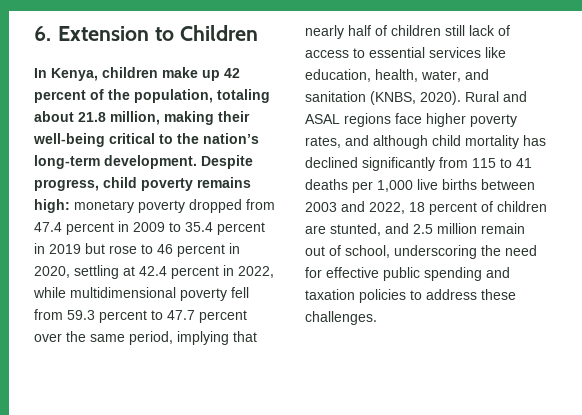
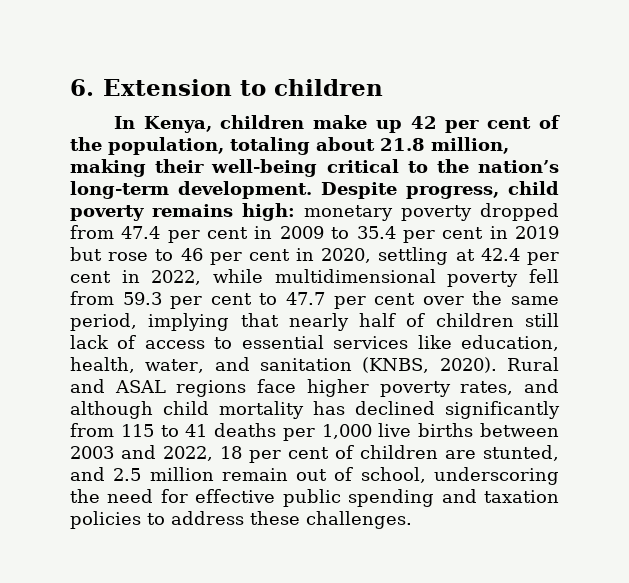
- 6. Extension to Children
+ 6. Extension to children
- In Kenya, children make up 42 percent of the population, totaling about 21.8 million, making their well-being critical to the nation’s long-term development.
+ In Kenya, children make up 42 per cent of the population, totaling about 21.8 million, making their well-being critical to the nation’s long-term development.
- Despite progress, child poverty remains high: monetary poverty dropped from 47.4 percent in 2009 to 35.4 percent in 2019 but rose to 46 percent in 2020, settling at 42.4 percent in 2022, while multidimensional poverty fell from 59.3 percent to 47.7 percent over the same period, implying that nearly half of children still lack of access to essential services like education, health, water, and sanitation (KNBS, 2020).
+ Despite progress, child poverty remains high: monetary poverty dropped from 47.4 per cent in 2009 to 35.4 per cent in 2019 but rose to 46 per cent in 2020, settling at 42.4 per cent in 2022, while multidimensional poverty fell from 59.3 per cent to 47.7 per cent over the same period, implying that nearly half of children still lack of access to essential services like education, health, water, and sanitation (KNBS, 2020).
- Rural and ASAL regions face higher poverty rates, and although child mortality has declined significantly from 115 to 41 deaths per 1,000 live births between 2003 and 2022, 18 percent of children are stunted, and 2.5 million remain out of school, underscoring the need for effective public spending and taxation policies to address these challenges.
+ Rural and ASAL regions face higher poverty rates, and although child mortality has declined significantly from 115 to 41 deaths per 1,000 live births between 2003 and 2022, 18 per cent of children are stunted, and 2.5 million remain out of school, underscoring the need for effective public spending and taxation policies to address these challenges.

